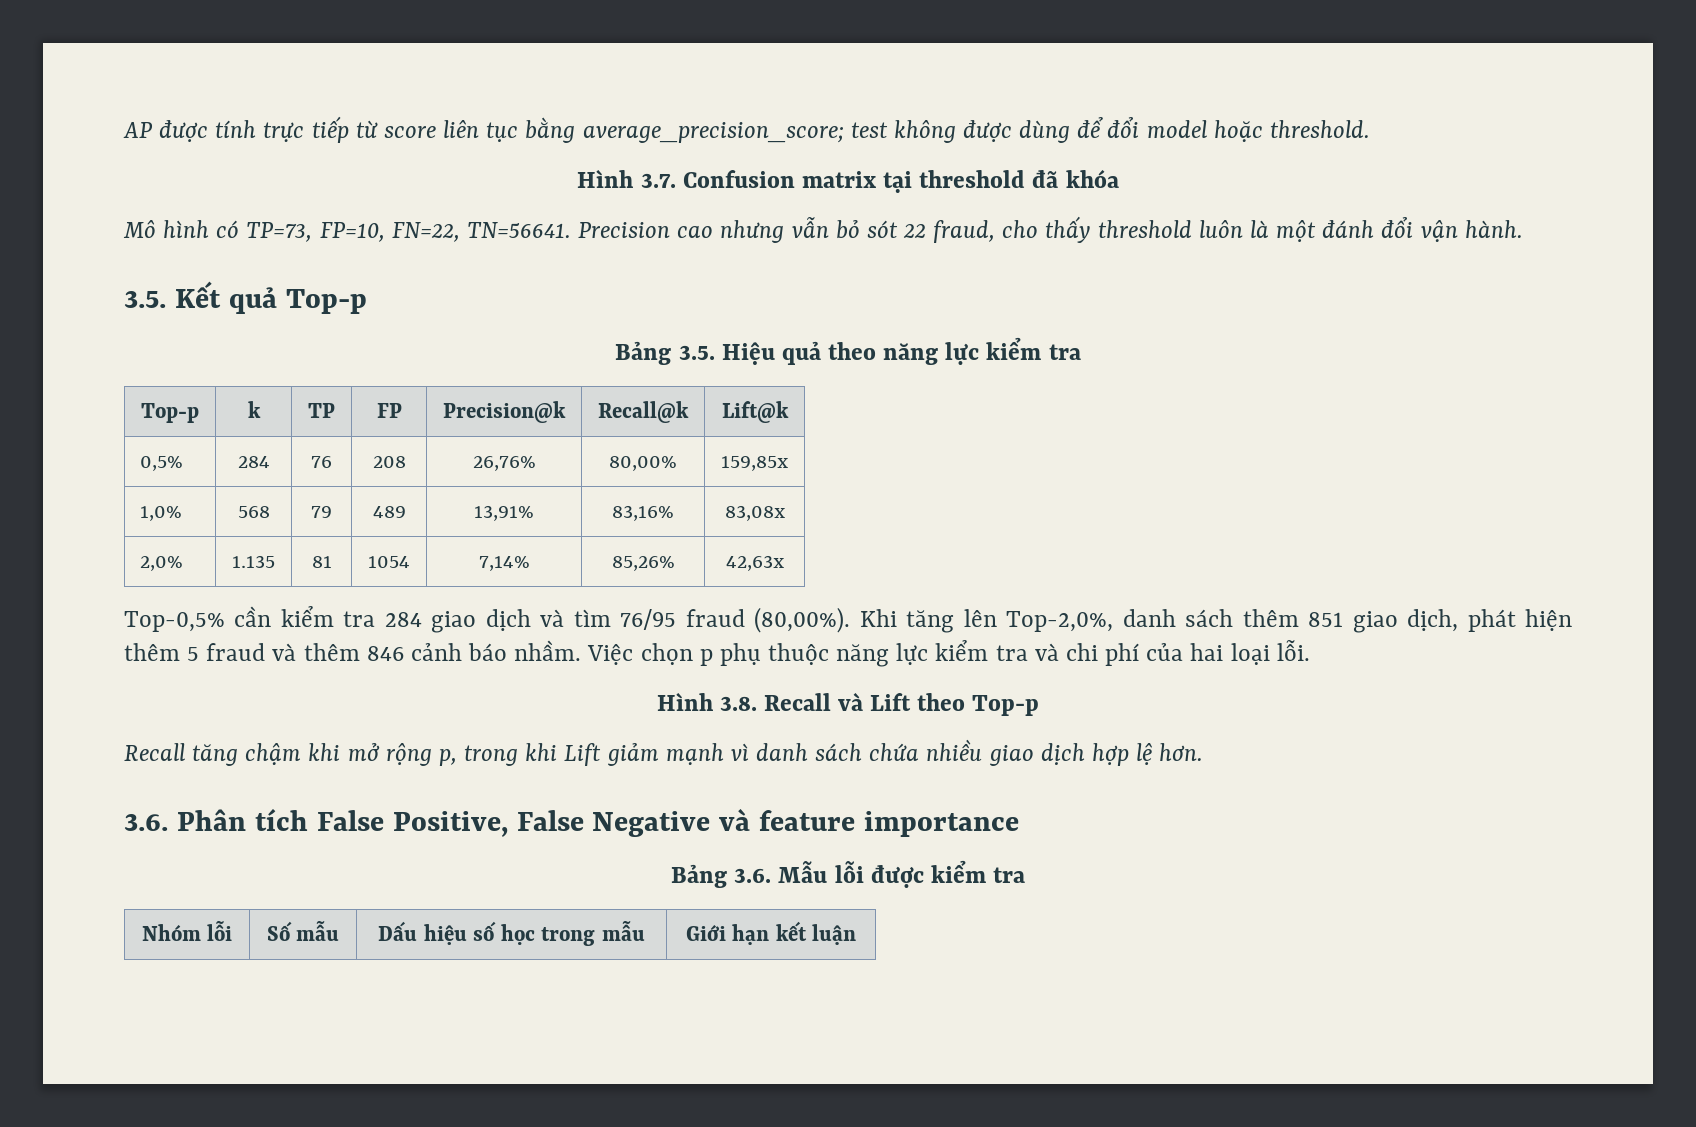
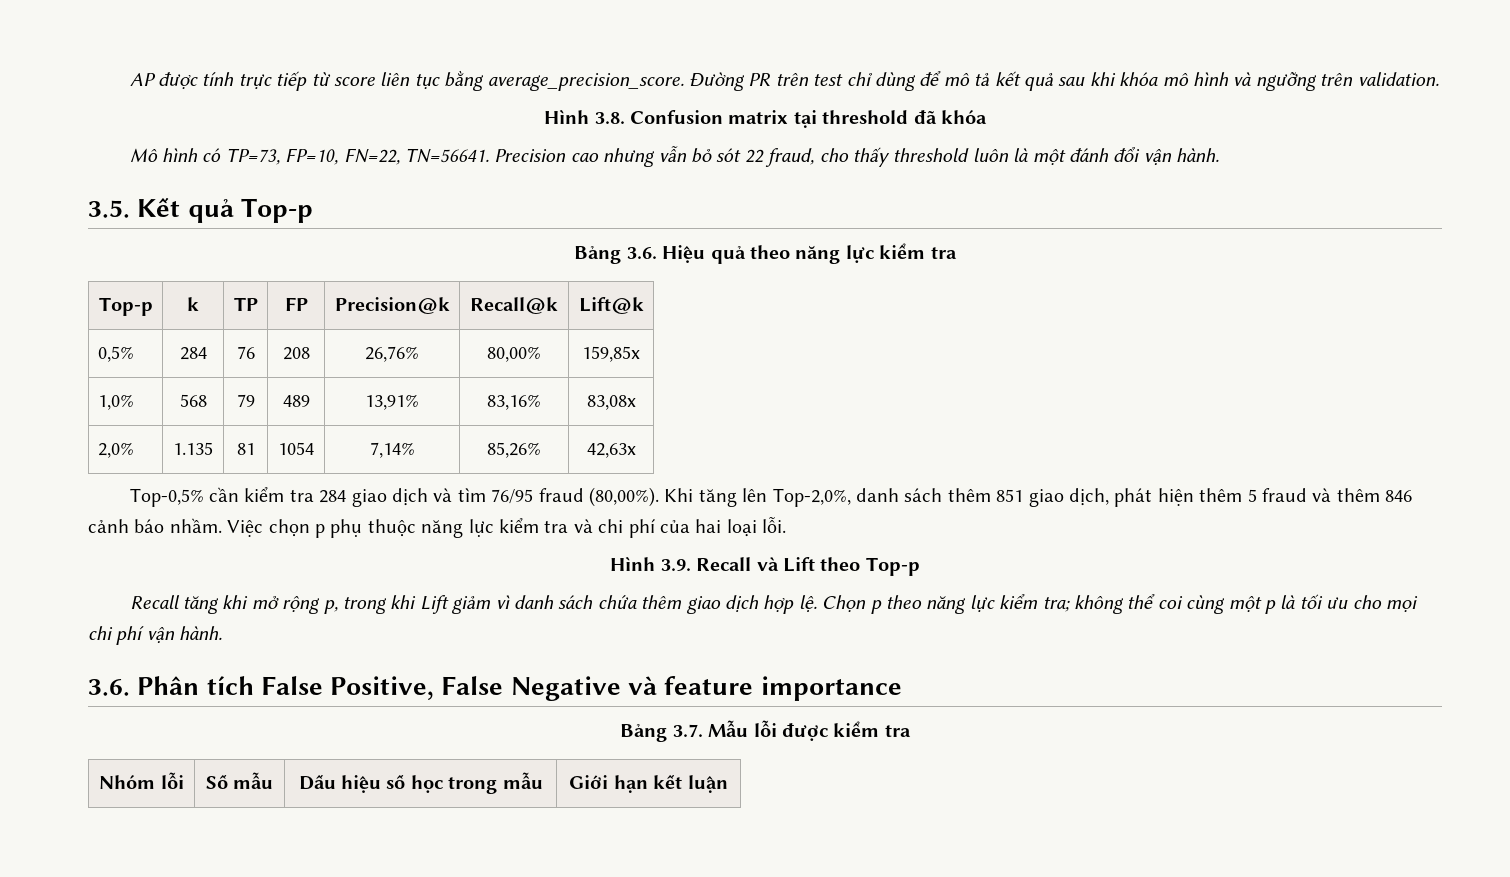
- AP được tính trực tiếp từ score liên tục bằng average_precision_score; test không được dùng để đổi model hoặc threshold.
- Hình 3.7. Confusion matrix tại threshold đã khóa
+ AP được tính trực tiếp từ score liên tục bằng average_precision_score. Đường PR trên test chỉ dùng để mô tả kết quả sau khi khóa mô hình và ngưỡng trên validation.
+ Hình 3.8. Confusion matrix tại threshold đã khóa
- Bảng 3.5. Hiệu quả theo năng lực kiểm tra
+ Bảng 3.6. Hiệu quả theo năng lực kiểm tra
- Hình 3.8. Recall và Lift theo Top-p
+ Hình 3.9. Recall và Lift theo Top-p
- Recall tăng chậm khi mở rộng p, trong khi Lift giảm mạnh vì danh sách chứa nhiều giao dịch hợp lệ hơn.
+ Recall tăng khi mở rộng p, trong khi Lift giảm vì danh sách chứa thêm giao dịch hợp lệ. Chọn p theo năng lực kiểm tra; không thể coi cùng một p là tối ưu cho mọi chi phí vận hành.
- Bảng 3.6. Mẫu lỗi được kiểm tra
+ Bảng 3.7. Mẫu lỗi được kiểm tra

